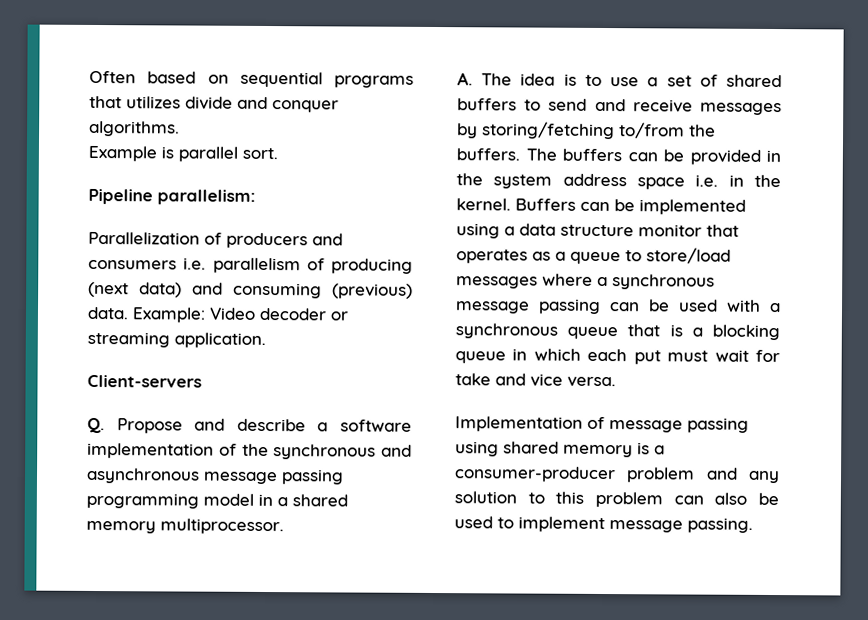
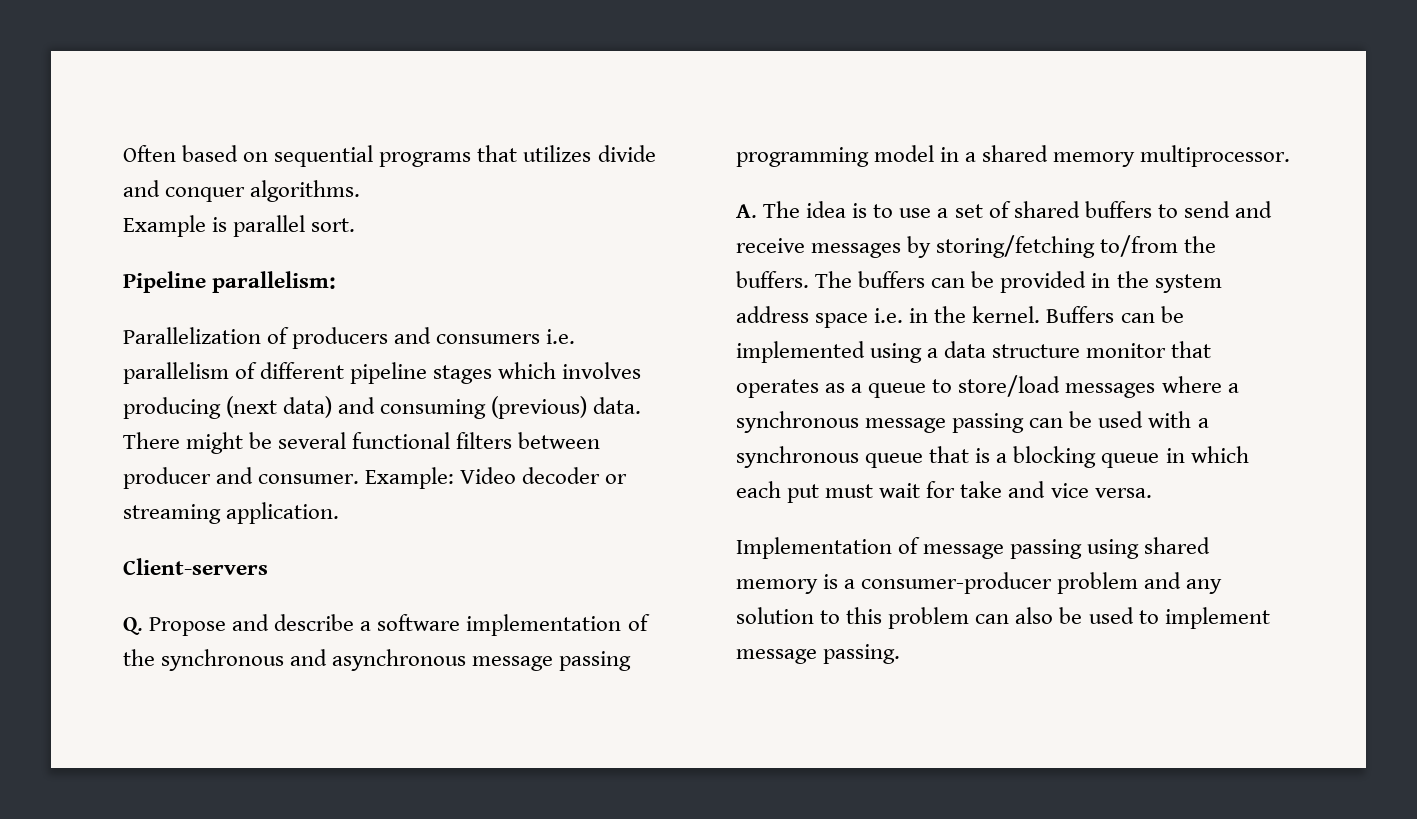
- Parallelization of producers and consumers i.e. parallelism of producing (next data) and consuming (previous) data.
+ Parallelization of producers and consumers i.e. parallelism of different pipeline stages which involves producing (next data) and consuming (previous) data.
+ There might be several functional filters between producer and consumer.

